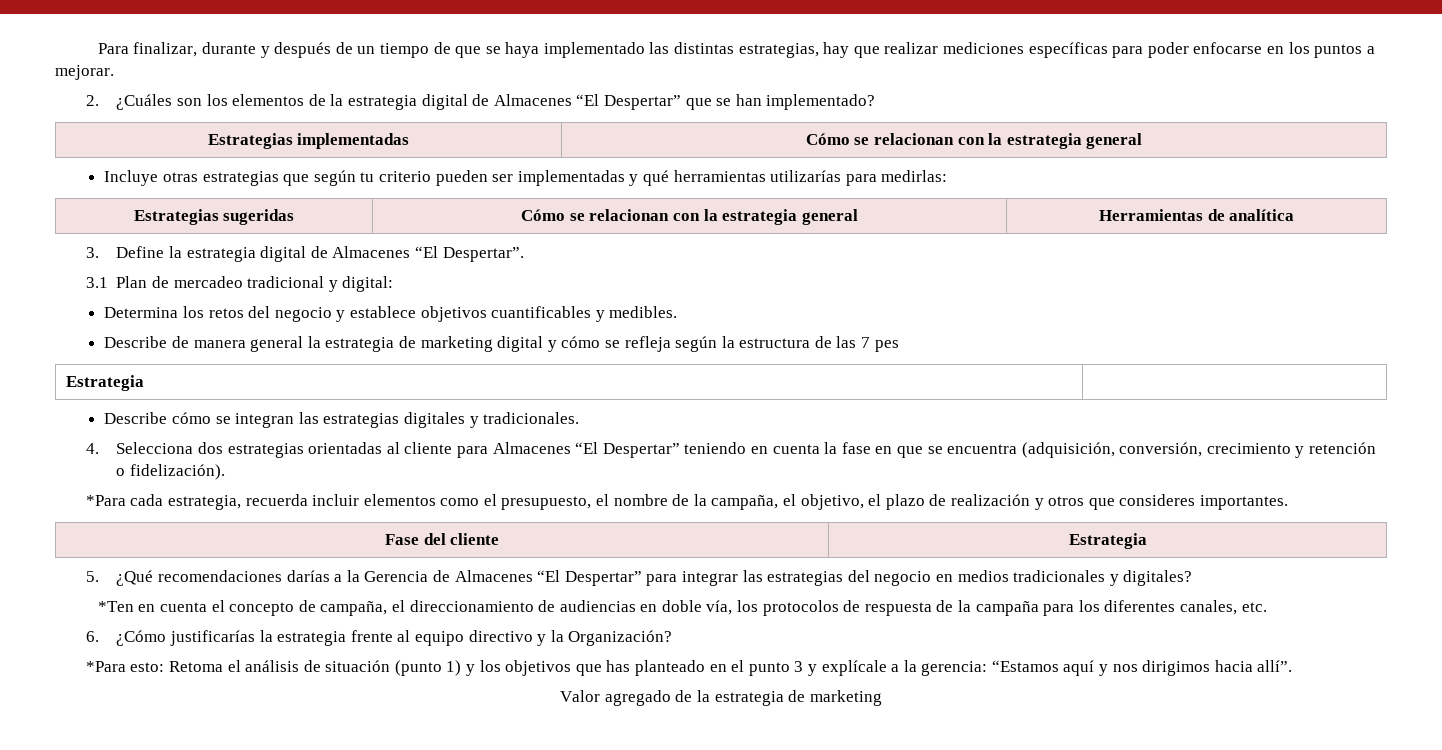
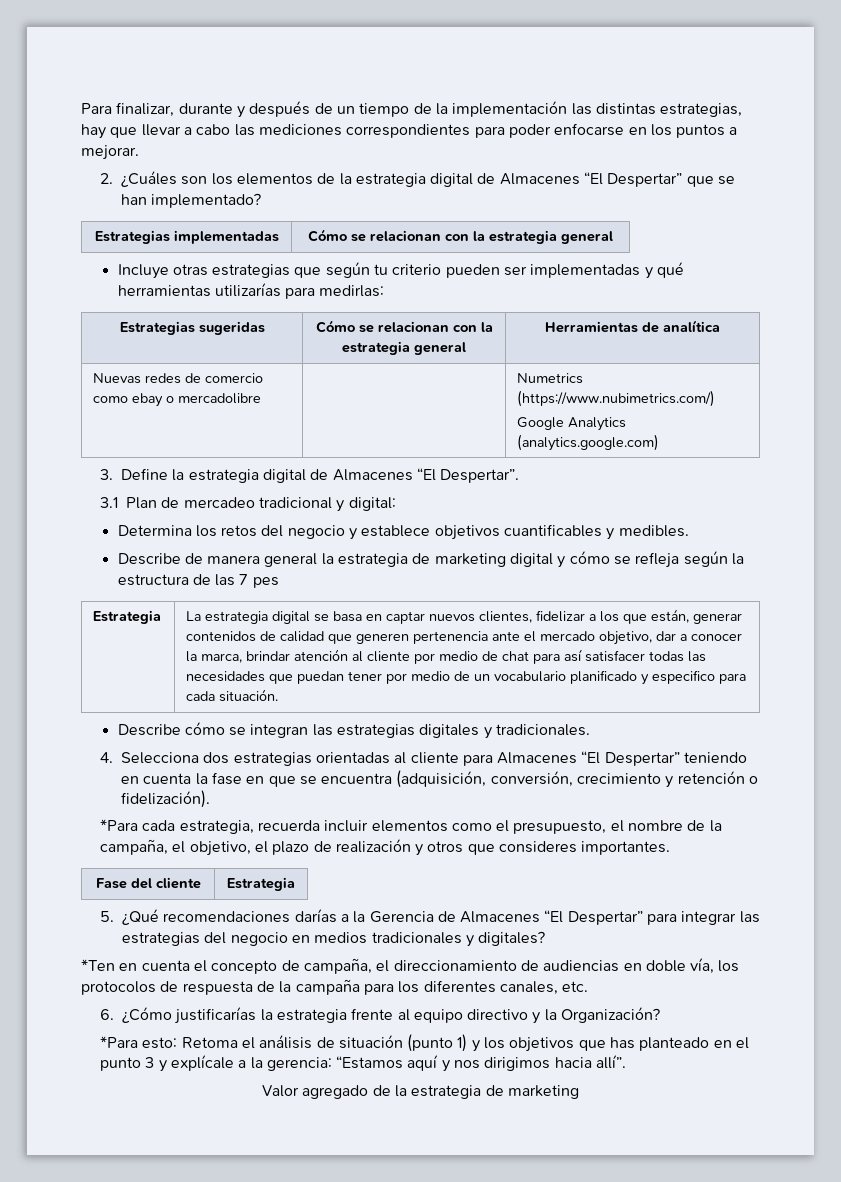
- Para finalizar, durante y después de un tiempo de que se haya implementado las distintas estrategias, hay que realizar mediciones específicas para poder enfocarse en los puntos a mejorar.
+ Para finalizar, durante y después de un tiempo de la implementación las distintas estrategias, hay que llevar a cabo las mediciones correspondientes para poder enfocarse en los puntos a mejorar.
+ Nuevas redes de comercio como ebay o mercadolibre | | Numetrics (https://www.nubimetrics.com/)
+ Google Analytics (analytics.google.com)
+ La estrategia digital se basa en captar nuevos clientes, fidelizar a los que están, generar contenidos de calidad que generen pertenencia ante el mercado objetivo, dar a conocer la marca, brindar atención al cliente por medio de chat para así satisfacer todas las necesidades que puedan tener por medio de un vocabulario planificado y especifico para cada situación.

